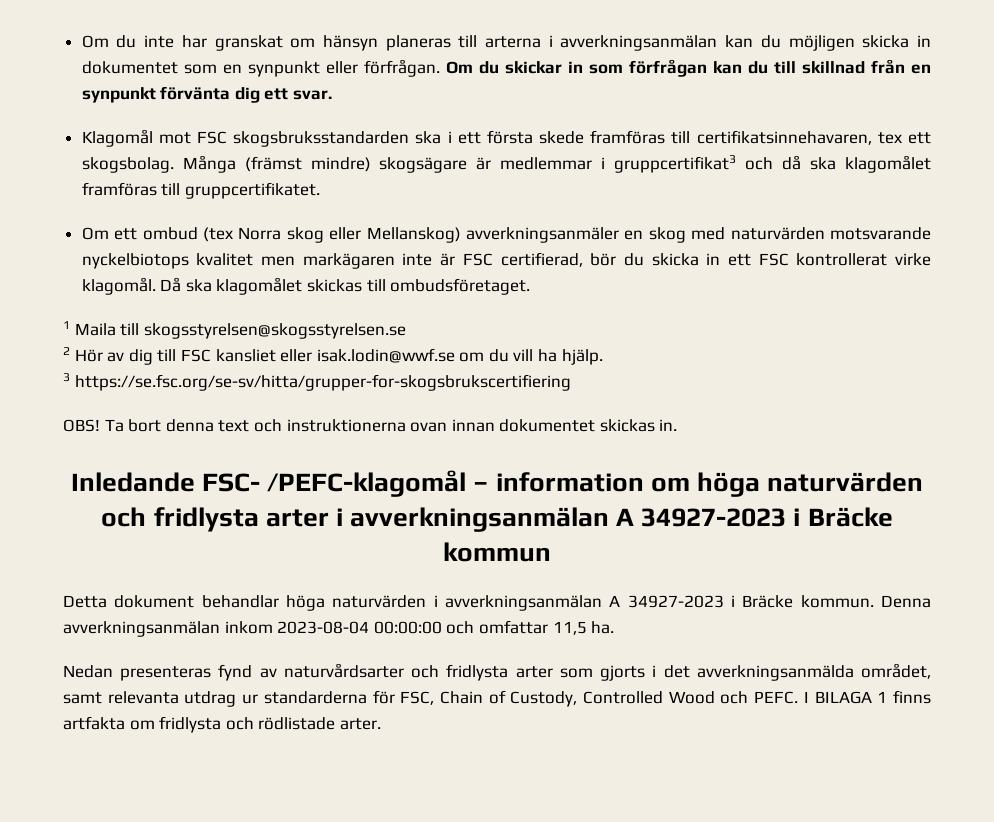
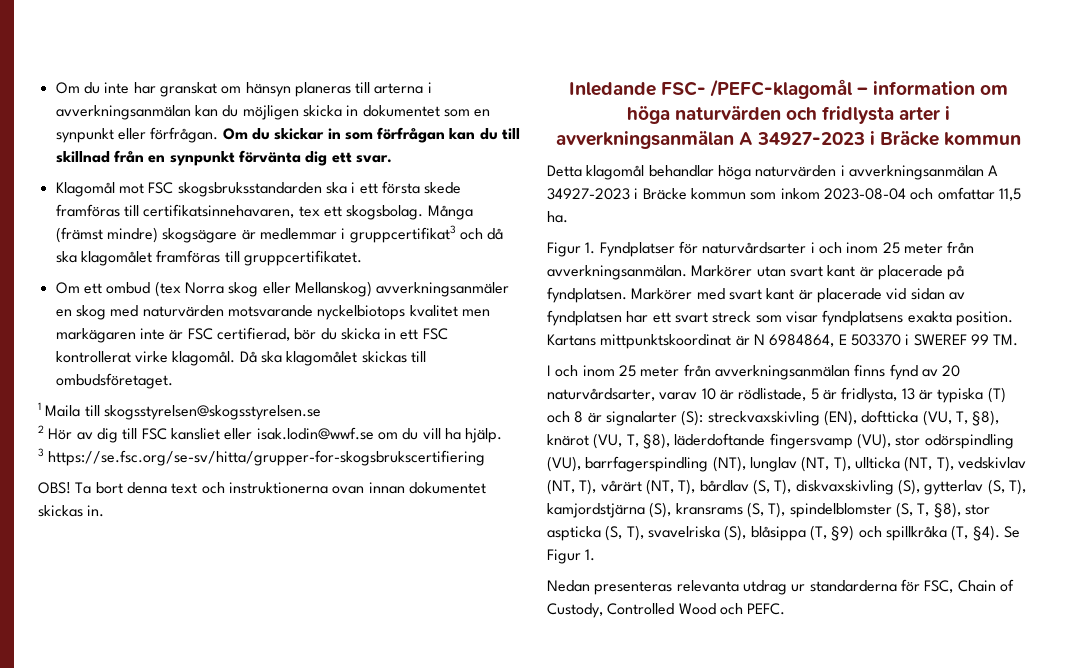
- Detta dokument behandlar höga naturvärden i avverkningsanmälan A 34927-2023 i Bräcke kommun. Denna avverkningsanmälan inkom 2023-08-04 00:00:00 och omfattar 11,5 ha.
+ Detta klagomål behandlar höga naturvärden i avverkningsanmälan A 34927-2023 i Bräcke kommun som inkom 2023-08-04 och omfattar 11,5 ha.
- Nedan presenteras fynd av naturvårdsarter och fridlysta arter som gjorts i det avverkningsanmälda området, samt relevanta utdrag ur standarderna för FSC, Chain of Custody, Controlled Wood och PEFC. I BILAGA 1 finns artfakta om fridlysta och rödlistade arter.
+ Figur 1. Fyndplatser för naturvårdsarter i och inom 25 meter från avverkningsanmälan. Markörer utan svart kant är placerade på fyndplatsen. Markörer med svart kant är placerade vid sidan av fyndplatsen har ett svart streck som visar fyndplatsens exakta position. Kartans mittpunktskoordinat är N 6984864, E 503370 i SWEREF 99 TM.
+ I och inom 25 meter från avverkningsanmälan finns fynd av 20 naturvårdsarter, varav 10 är rödlistade, 5 är fridlysta, 13 är typiska (T) och 8 är signalarter (S): streckvaxskivling (EN), doftticka (VU, T, §8), knärot (VU, T, §8), läderdoftande fingersvamp (VU), stor odörspindling (VU), barrfagerspindling (NT), lunglav (NT, T), ullticka (NT, T), vedskivlav (NT, T), vårärt (NT, T), bårdlav (S, T), diskvaxskivling (S), gytterlav (S, T), kamjordstjärna (S), kransrams (S, T), spindelblomster (S, T, §8), stor aspticka (S, T), svavelriska (S), blåsippa (T, §9) och spillkråka (T, §4). Se Figur 1.
+ Nedan presenteras relevanta utdrag ur standarderna för FSC, Chain of Custody, Controlled Wood och PEFC.

